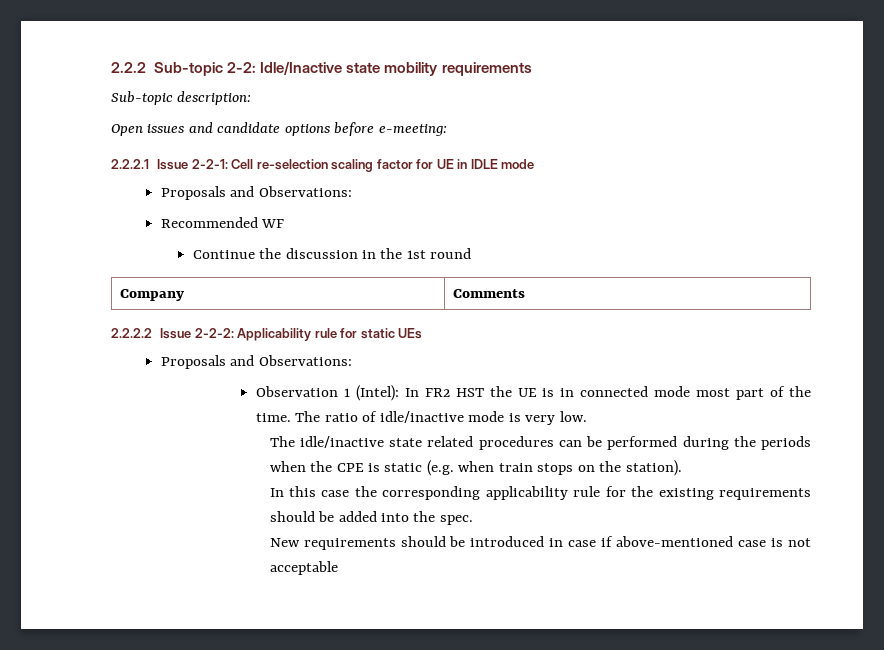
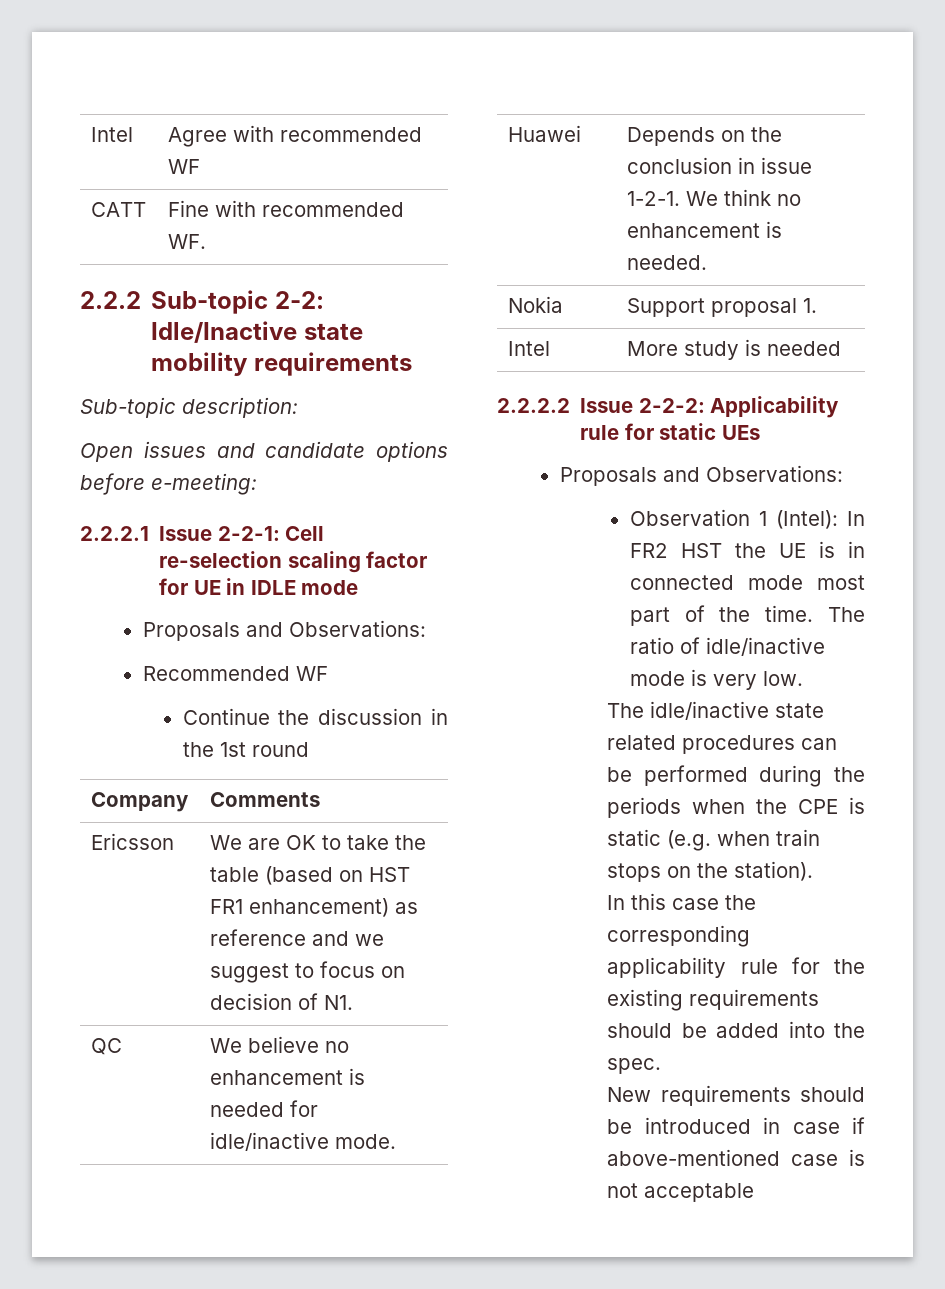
+ Intel | Agree with recommended WF
+ CATT | Fine with recommended WF.
+ Ericsson | We are OK to take the table (based on HST FR1 enhancement) as reference and we suggest to focus on decision of N1.
+ QC | We believe no enhancement is needed for idle/inactive mode.
+ Huawei | Depends on the conclusion in issue 1-2-1. We think no enhancement is needed.
+ Nokia | Support proposal 1.
+ Intel | More study is needed

